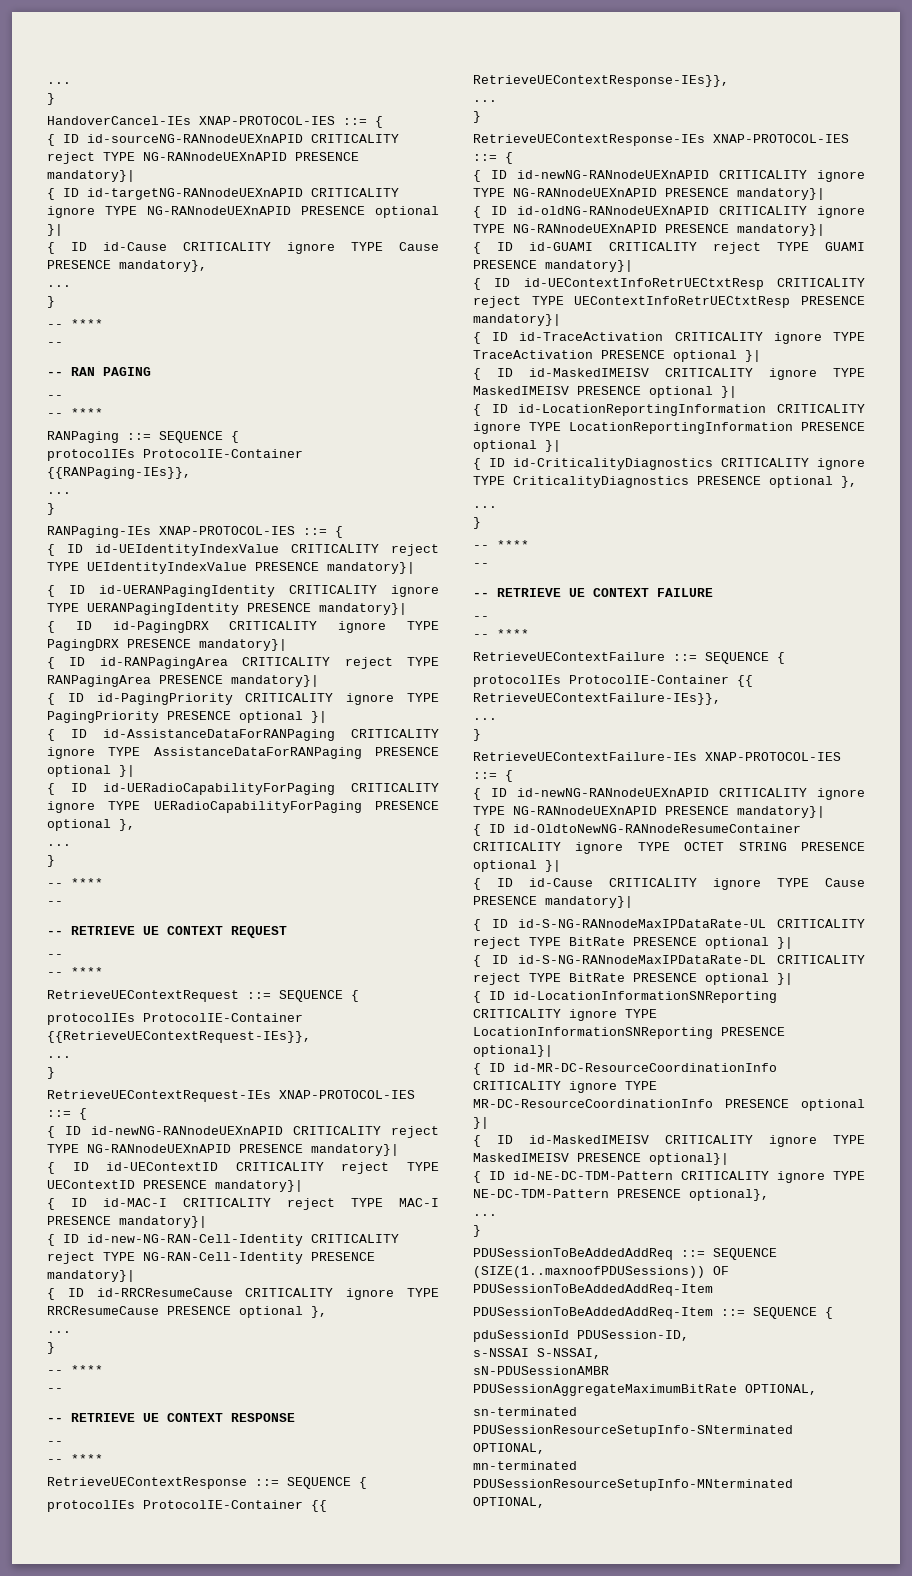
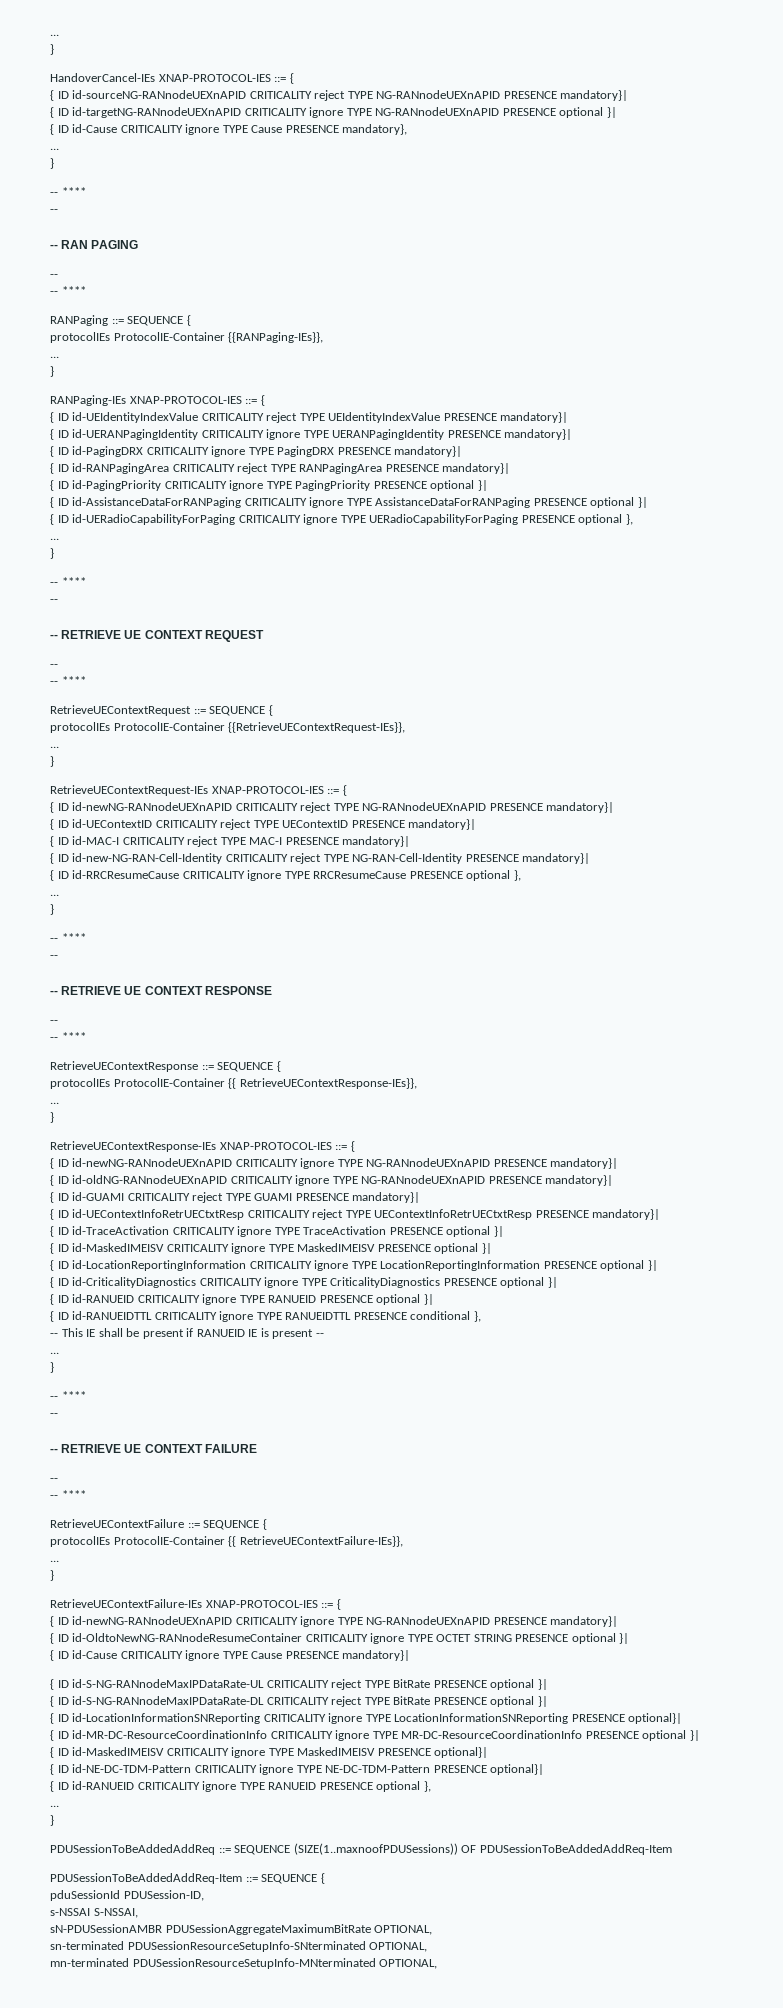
- { ID id-CriticalityDiagnostics CRITICALITY ignore TYPE CriticalityDiagnostics PRESENCE optional },
+ { ID id-CriticalityDiagnostics CRITICALITY ignore TYPE CriticalityDiagnostics PRESENCE optional }|
+ { ID id-RANUEID CRITICALITY ignore TYPE RANUEID PRESENCE optional }|
+ { ID id-RANUEIDTTL CRITICALITY ignore TYPE RANUEIDTTL PRESENCE conditional },
+ -- This IE shall be present if RANUEID IE is present --
- { ID id-NE-DC-TDM-Pattern CRITICALITY ignore TYPE NE-DC-TDM-Pattern PRESENCE optional},
+ { ID id-NE-DC-TDM-Pattern CRITICALITY ignore TYPE NE-DC-TDM-Pattern PRESENCE optional}|
+ { ID id-RANUEID CRITICALITY ignore TYPE RANUEID PRESENCE optional },

